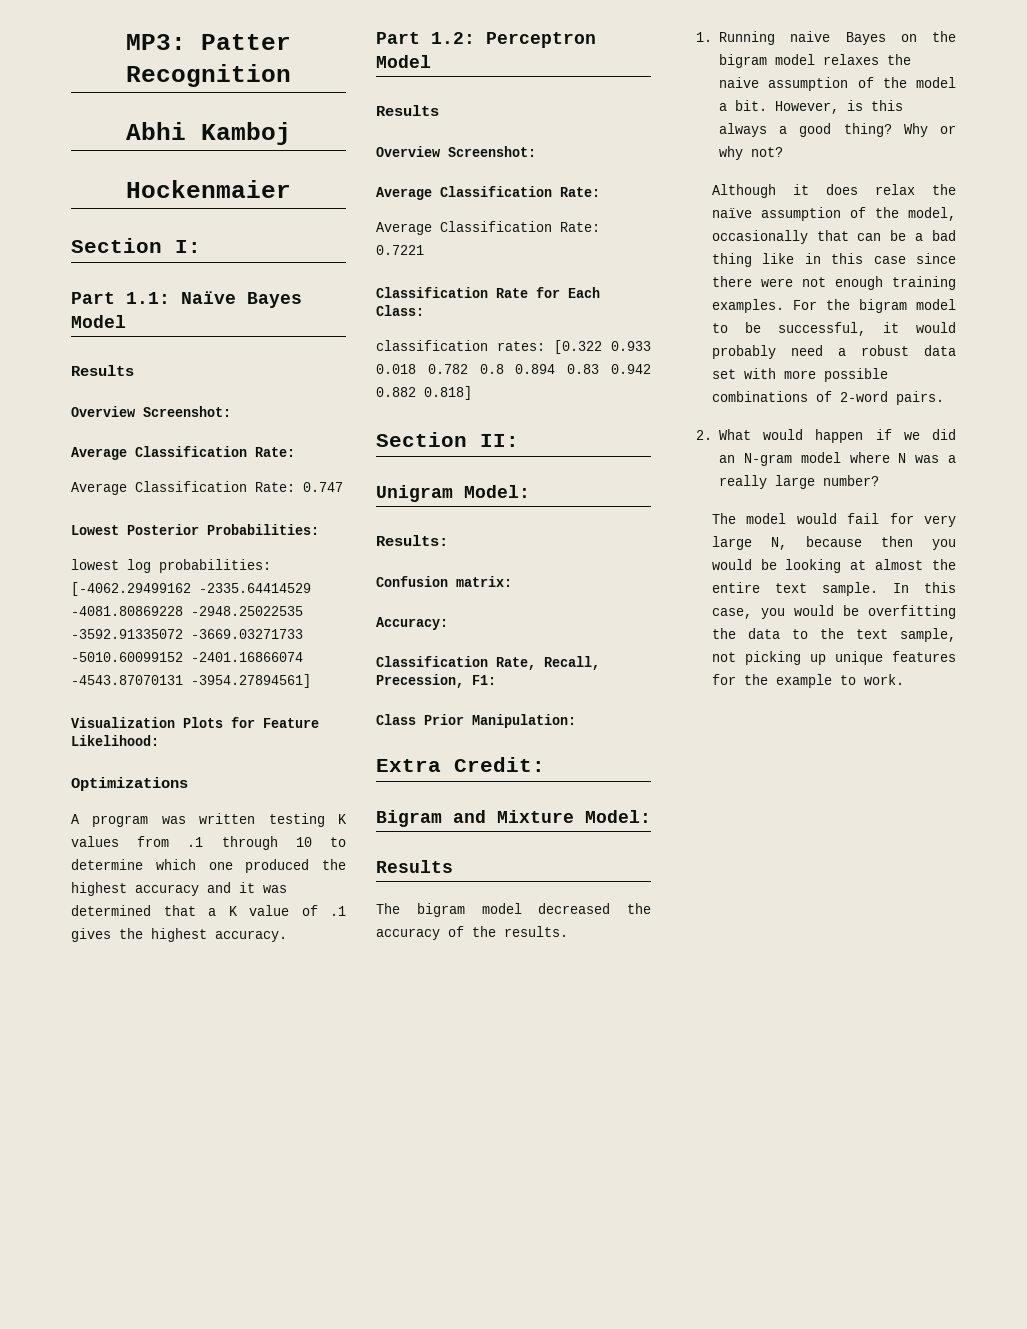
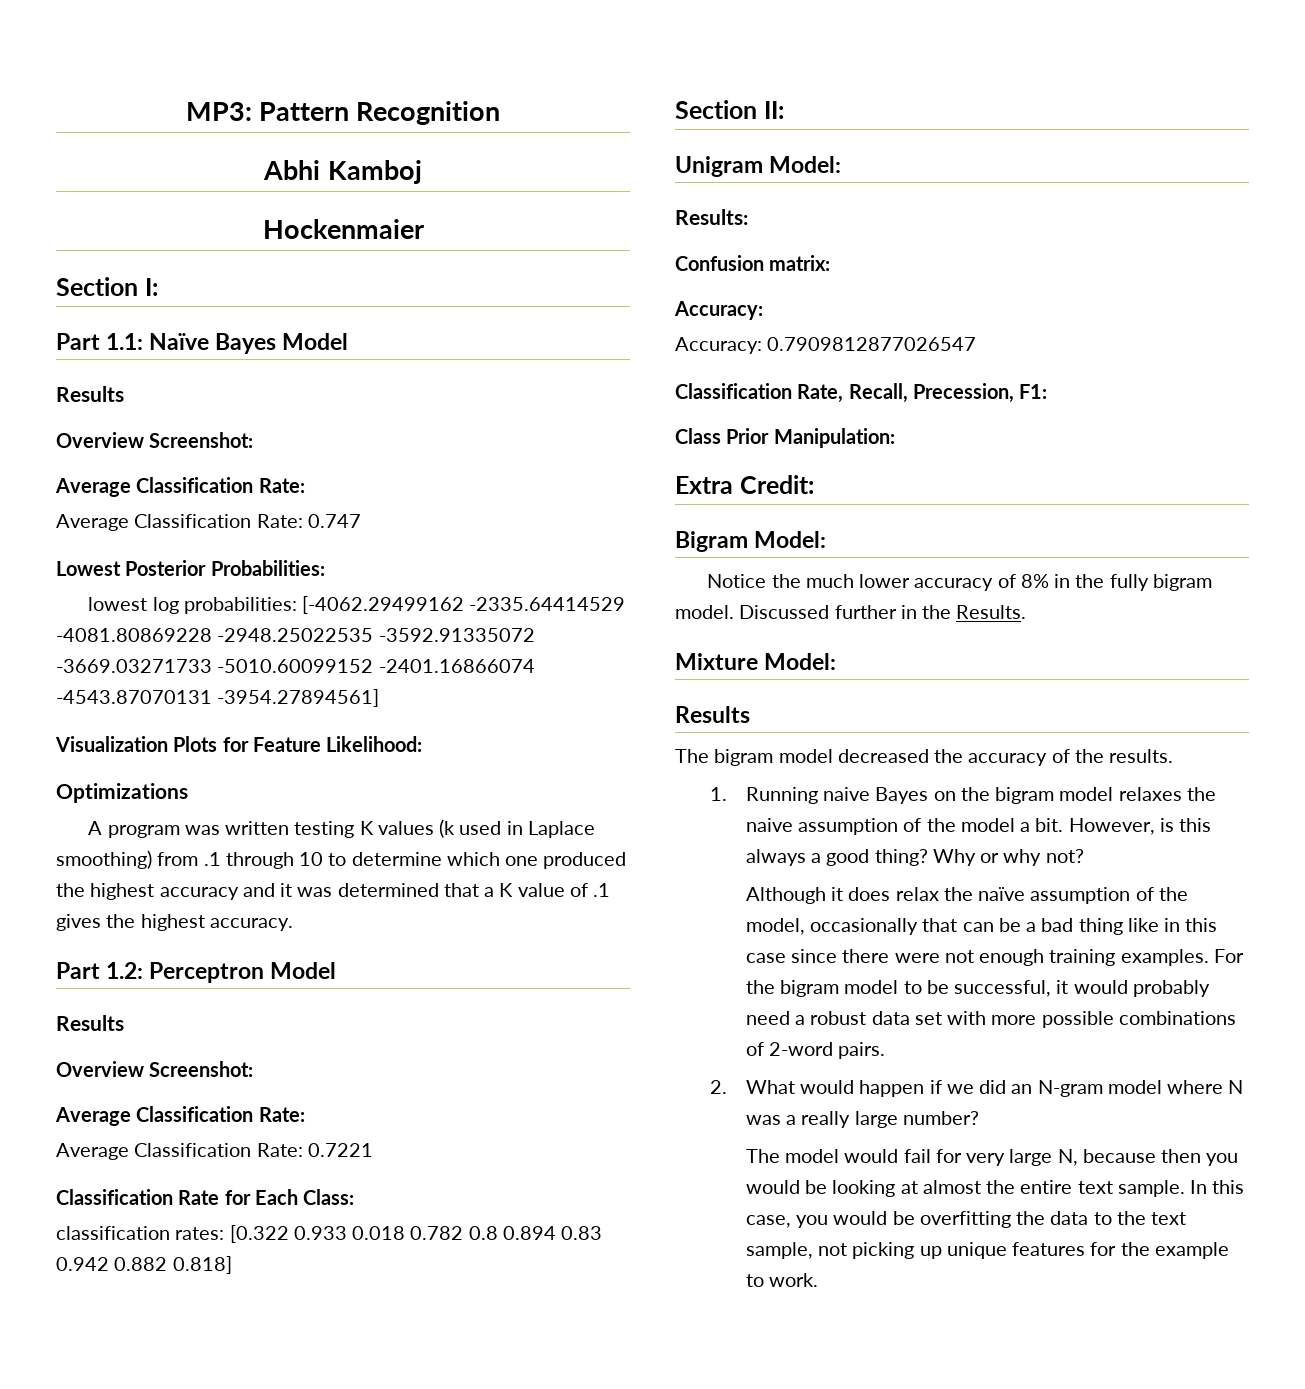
- MP3: Patter Recognition
+ MP3: Pattern Recognition
- A program was written testing K values from .1 through 10 to determine which one produced the highest accuracy and it was determined that a K value of .1 gives the highest accuracy.
+ A program was written testing K values (k used in Laplace smoothing) from .1 through 10 to determine which one produced the highest accuracy and it was determined that a K value of .1 gives the highest accuracy.
+ Accuracy: 0.7909812877026547
- Bigram and Mixture Model:
+ Bigram Model:
+ Notice the much lower accuracy of 8% in the fully bigram model. Discussed further in the Results.
+ Mixture Model:

